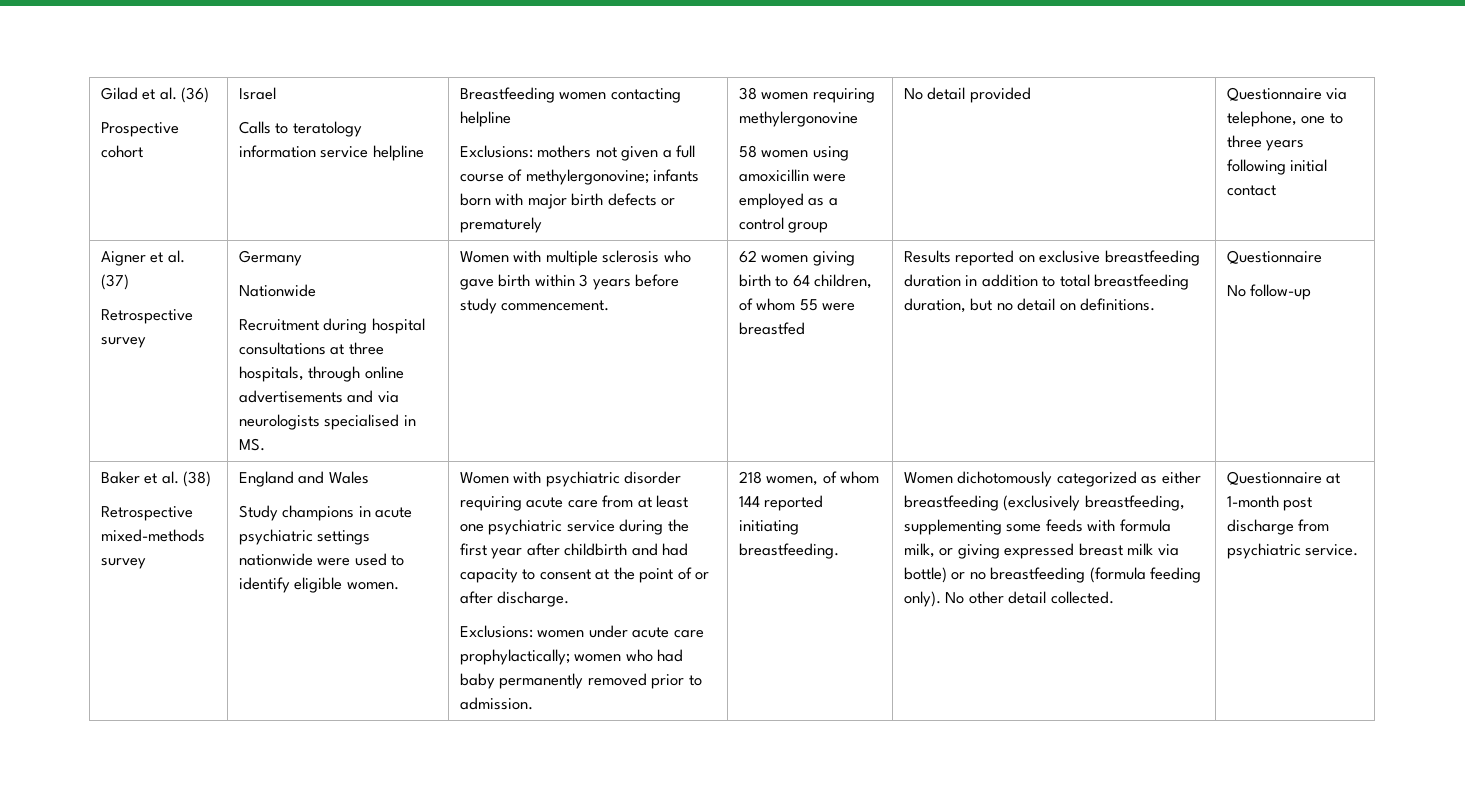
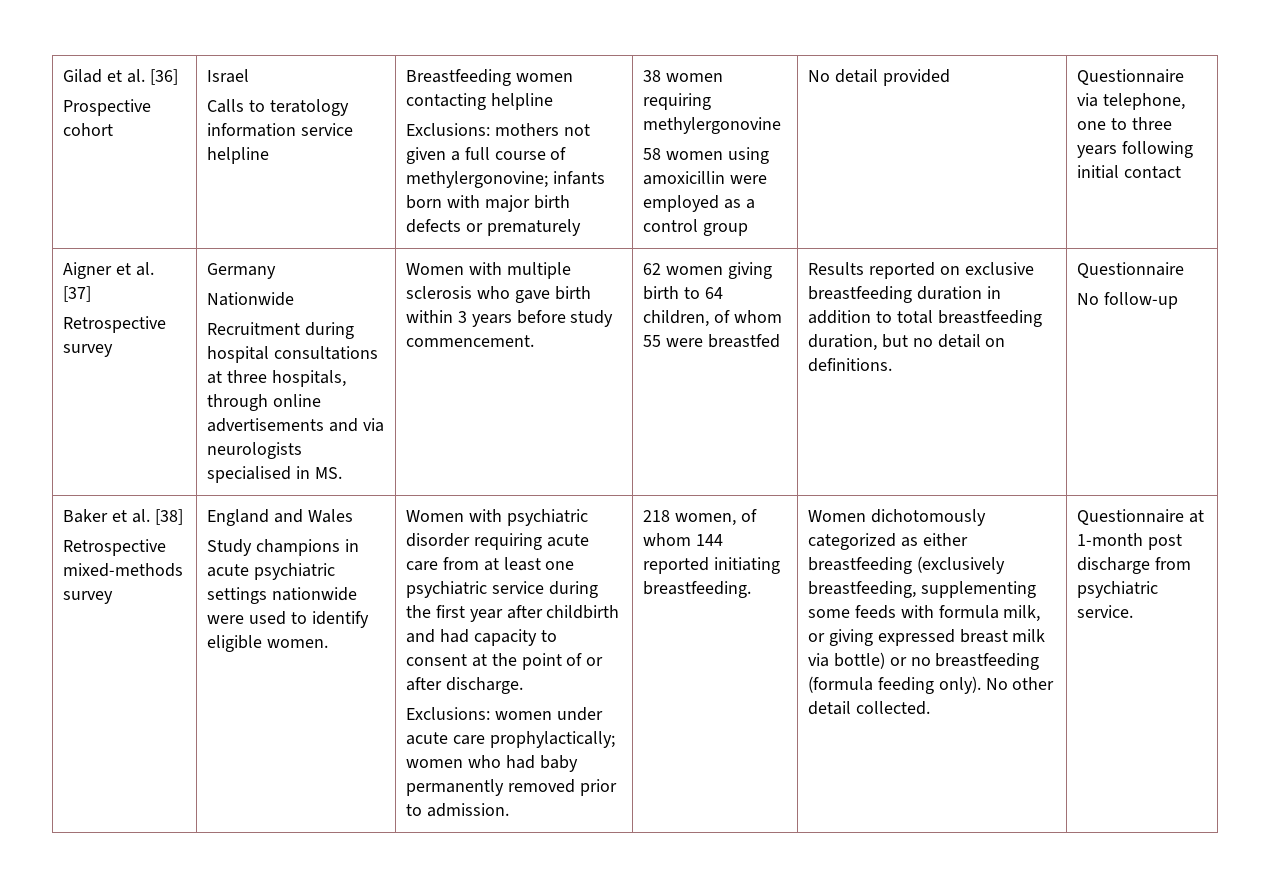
- Gilad et al. (36)
+ Gilad et al. [36]
- Aigner et al. (37)
+ Aigner et al. [37]
- Baker et al. (38)
+ Baker et al. [38]

